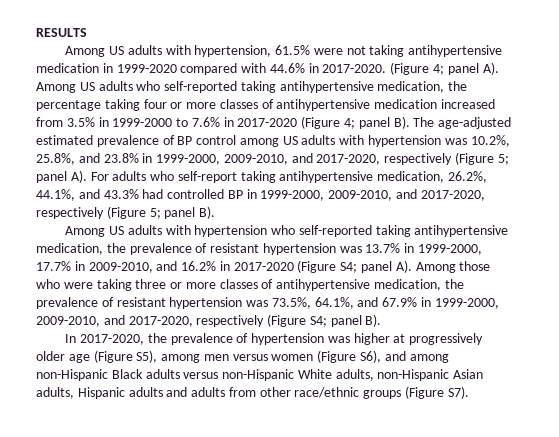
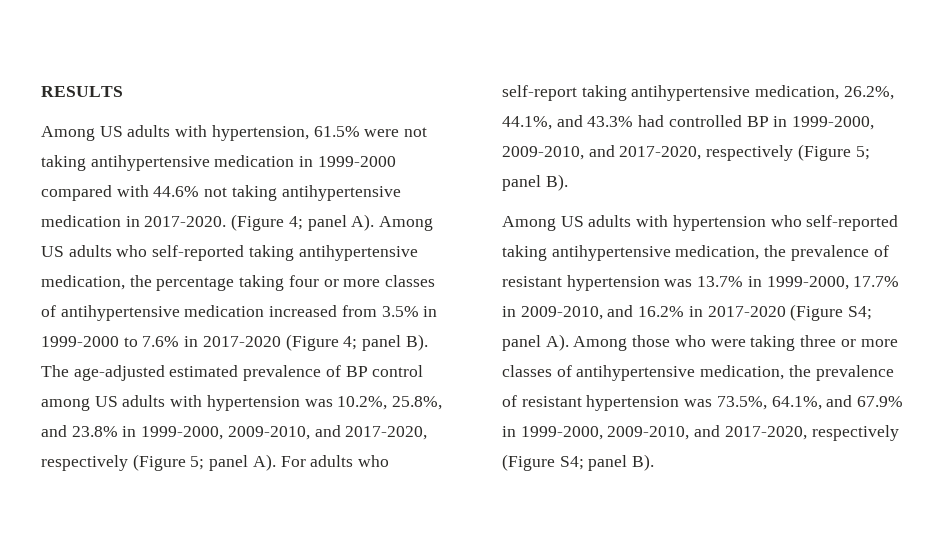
- Among US adults with hypertension, 61.5% were not taking antihypertensive medication in 1999-2020 compared with 44.6% in 2017-2020.
+ Among US adults with hypertension, 61.5% were not taking antihypertensive medication in 1999-2000 compared with 44.6% not taking antihypertensive medication in 2017-2020.
- In 2017-2020, the prevalence of hypertension was higher at progressively older age (Figure S5), among men versus women (Figure S6), and among non-Hispanic Black adults versus non-Hispanic White adults, non-Hispanic Asian adults, Hispanic adults and adults from other race/ethnic groups (Figure S7).

